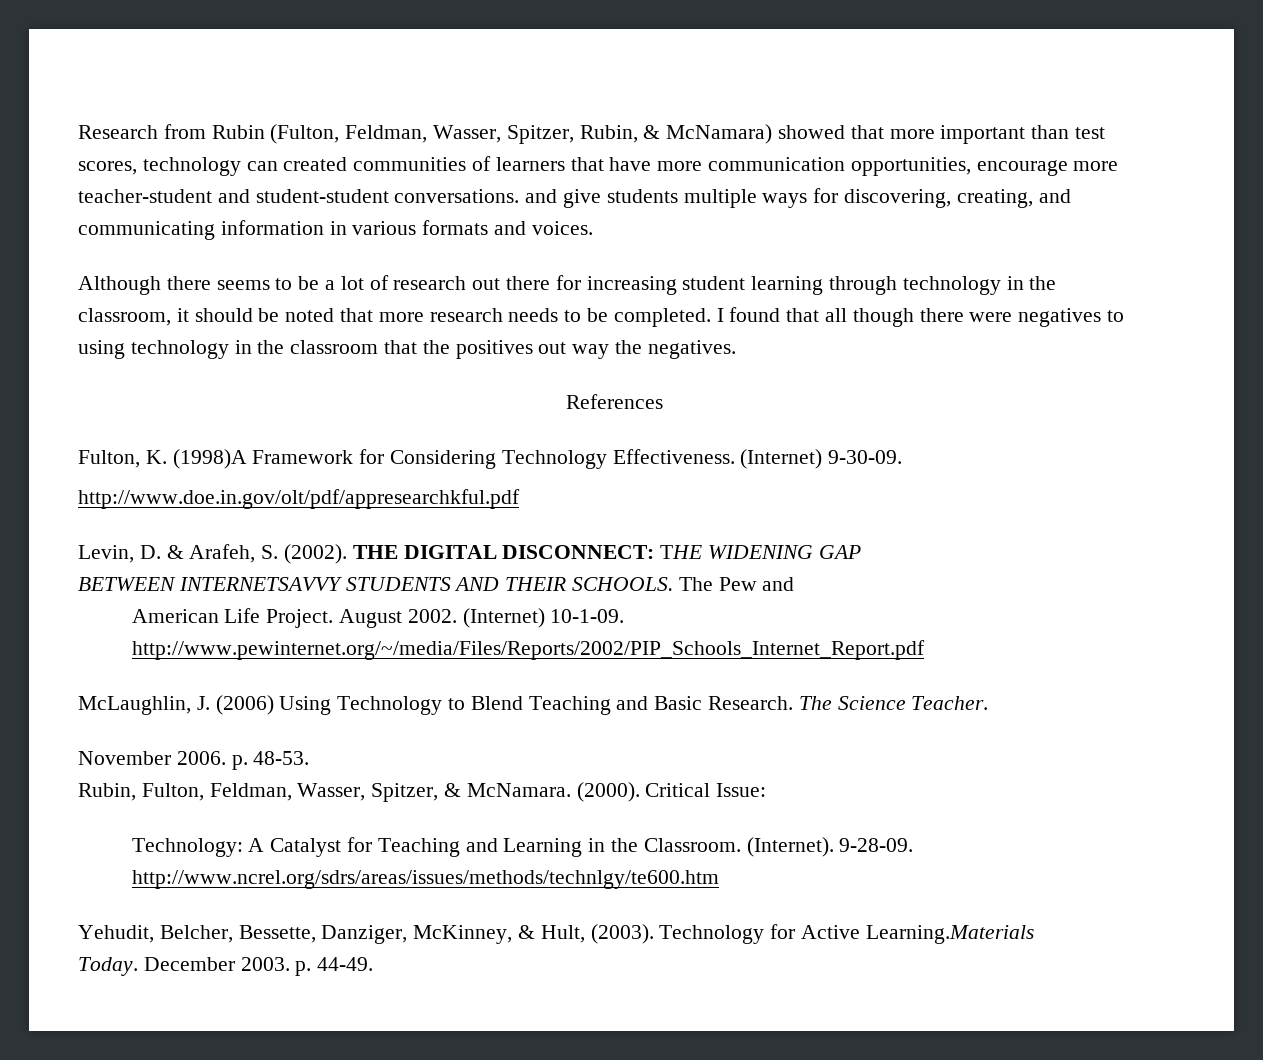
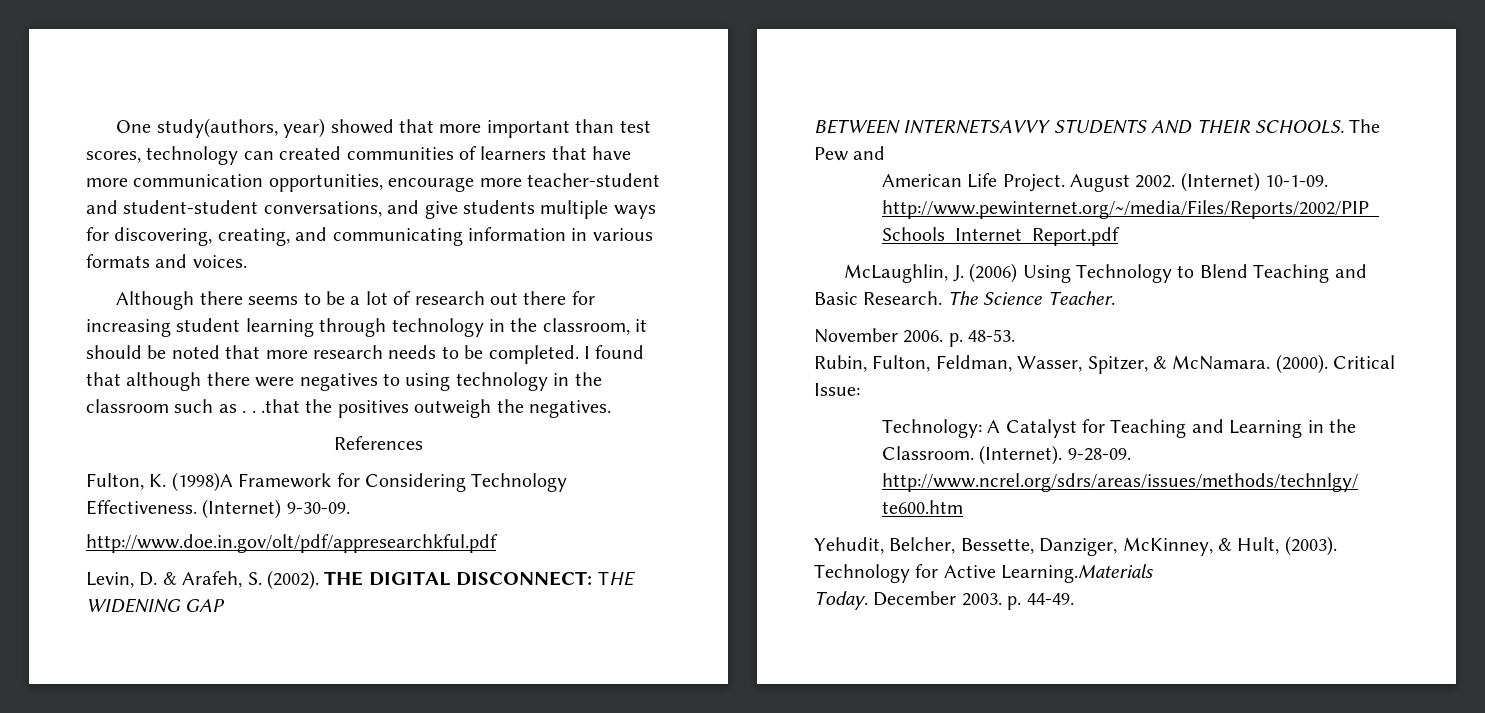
- Research from Rubin (Fulton, Feldman, Wasser, Spitzer, Rubin, & McNamara) showed that more important than test scores, technology can created communities of learners that have more communication opportunities, encourage more teacher-student and student-student conversations. and give students multiple ways for discovering, creating, and communicating information in various formats and voices.
+ One study(authors, year) showed that more important than test scores, technology can created communities of learners that have more communication opportunities, encourage more teacher-student and student-student conversations, and give students multiple ways for discovering, creating, and communicating information in various formats and voices.
- I found that all though there were negatives to using technology in the classroom that the positives out way the negatives.
+ I found that although there were negatives to using technology in the classroom such as . . .that the positives outweigh the negatives.

